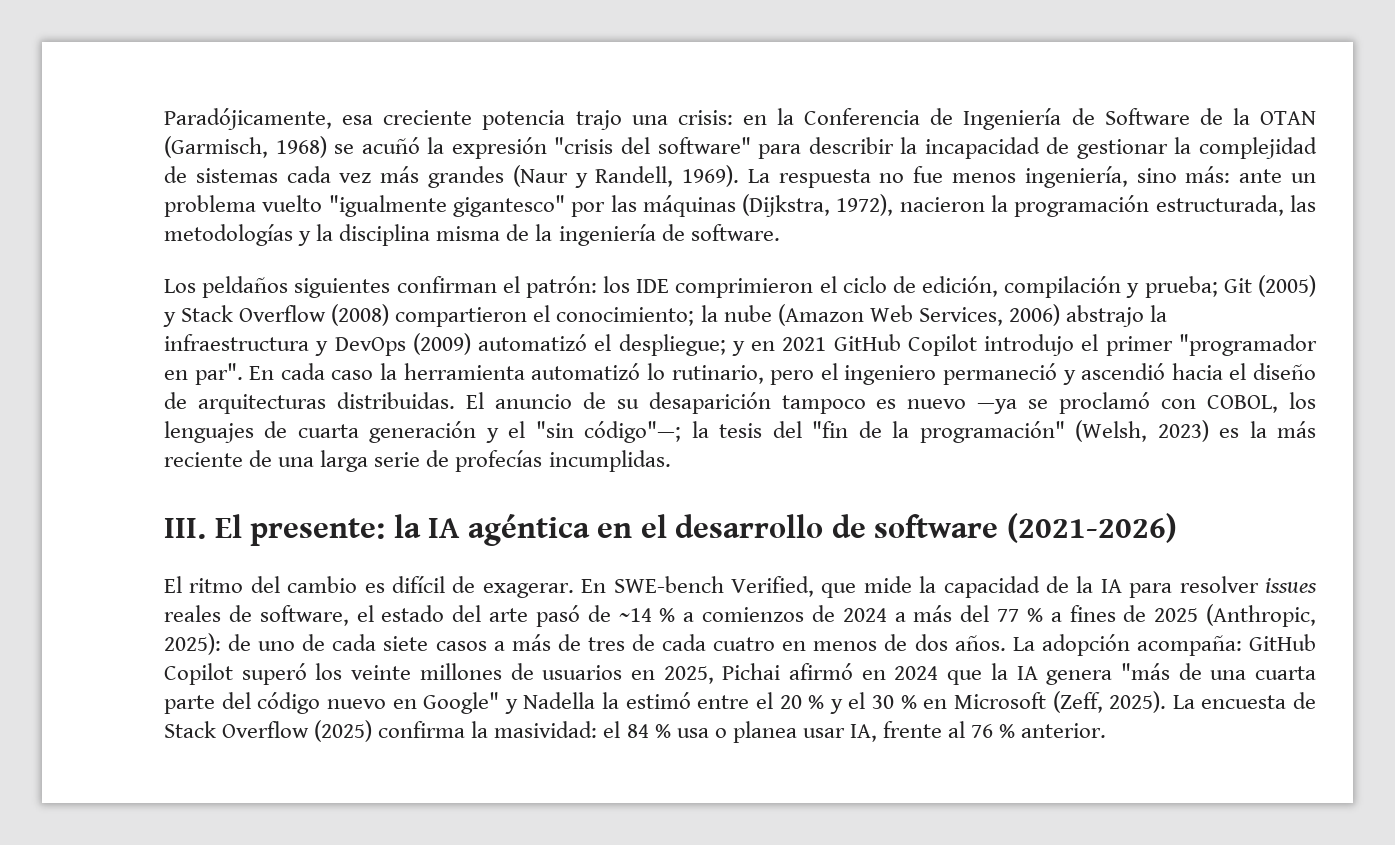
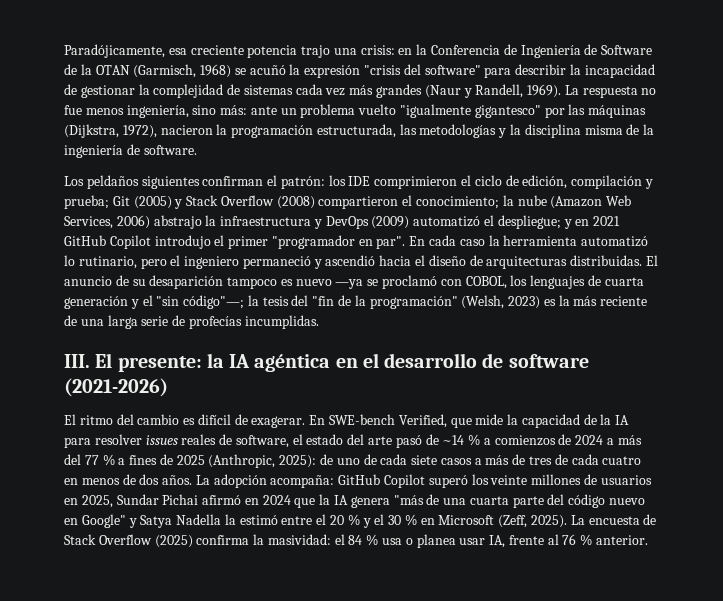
- La adopción acompaña: GitHub Copilot superó los veinte millones de usuarios en 2025, Pichai afirmó en 2024 que la IA genera "más de una cuarta parte del código nuevo en Google" y Nadella la estimó entre el 20 % y el 30 % en Microsoft (Zeff, 2025).
+ La adopción acompaña: GitHub Copilot superó los veinte millones de usuarios en 2025, Sundar Pichai afirmó en 2024 que la IA genera "más de una cuarta parte del código nuevo en Google" y Satya Nadella la estimó entre el 20 % y el 30 % en Microsoft (Zeff, 2025).

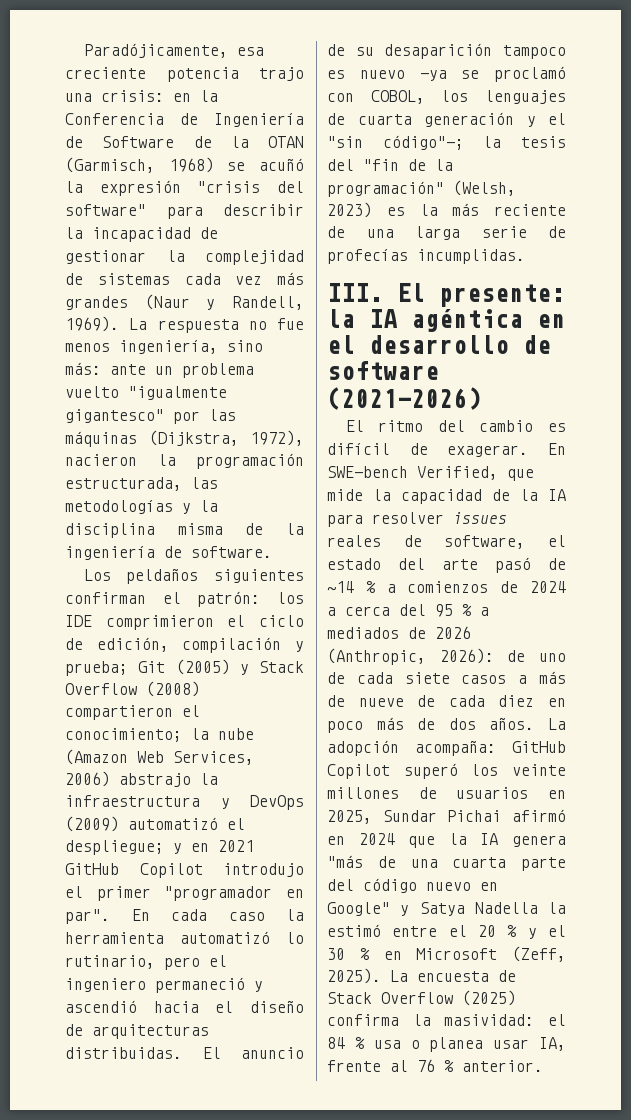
- En SWE-bench Verified, que mide la capacidad de la IA para resolver issues reales de software, el estado del arte pasó de ~14 % a comienzos de 2024 a más del 77 % a fines de 2025 (Anthropic, 2025): de uno de cada siete casos a más de tres de cada cuatro en menos de dos años.
+ En SWE-bench Verified, que mide la capacidad de la IA para resolver issues reales de software, el estado del arte pasó de ~14 % a comienzos de 2024 a cerca del 95 % a mediados de 2026 (Anthropic, 2026): de uno de cada siete casos a más de nueve de cada diez en poco más de dos años.

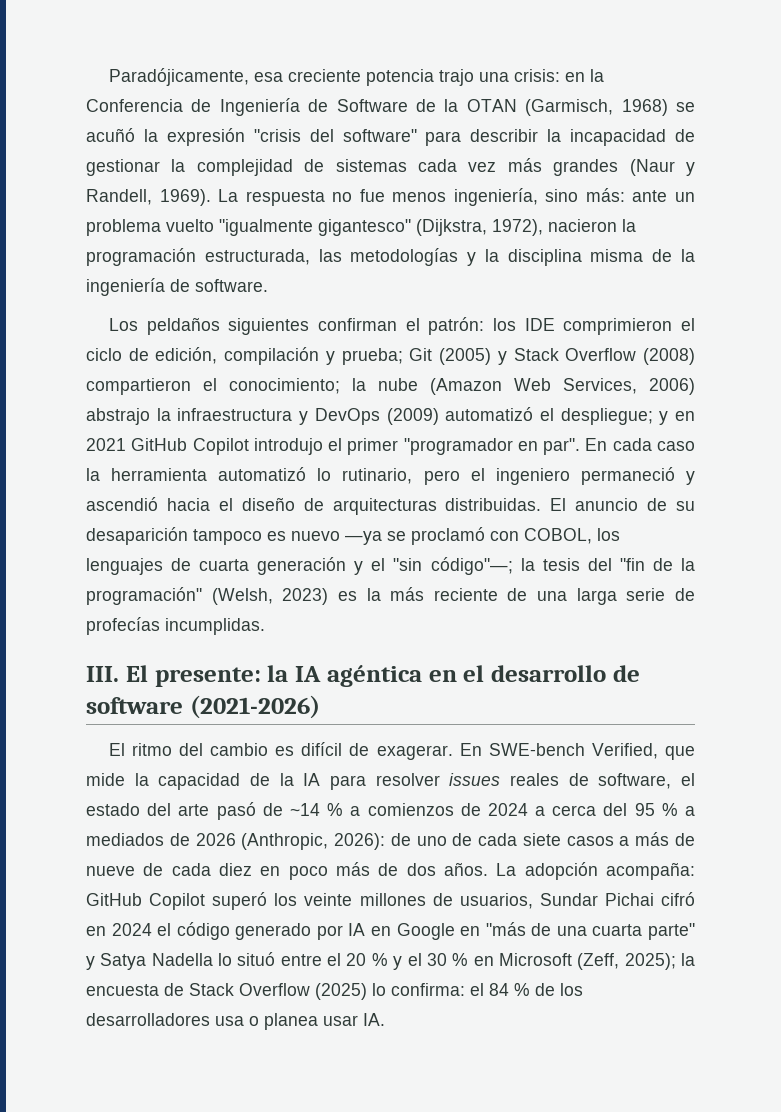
- La respuesta no fue menos ingeniería, sino más: ante un problema vuelto "igualmente gigantesco" por las máquinas (Dijkstra, 1972), nacieron la programación estructurada, las metodologías y la disciplina misma de la ingeniería de software.
+ La respuesta no fue menos ingeniería, sino más: ante un problema vuelto "igualmente gigantesco" (Dijkstra, 1972), nacieron la programación estructurada, las metodologías y la disciplina misma de la ingeniería de software.
- La adopción acompaña: GitHub Copilot superó los veinte millones de usuarios en 2025, Sundar Pichai afirmó en 2024 que la IA genera "más de una cuarta parte del código nuevo en Google" y Satya Nadella la estimó entre el 20 % y el 30 % en Microsoft (Zeff, 2025). La encuesta de Stack Overflow (2025) confirma la masividad: el 84 % usa o planea usar IA, frente al 76 % anterior.
+ La adopción acompaña: GitHub Copilot superó los veinte millones de usuarios, Sundar Pichai cifró en 2024 el código generado por IA en Google en "más de una cuarta parte" y Satya Nadella lo situó entre el 20 % y el 30 % en Microsoft (Zeff, 2025); la encuesta de Stack Overflow (2025) lo confirma: el 84 % de los desarrolladores usa o planea usar IA.

